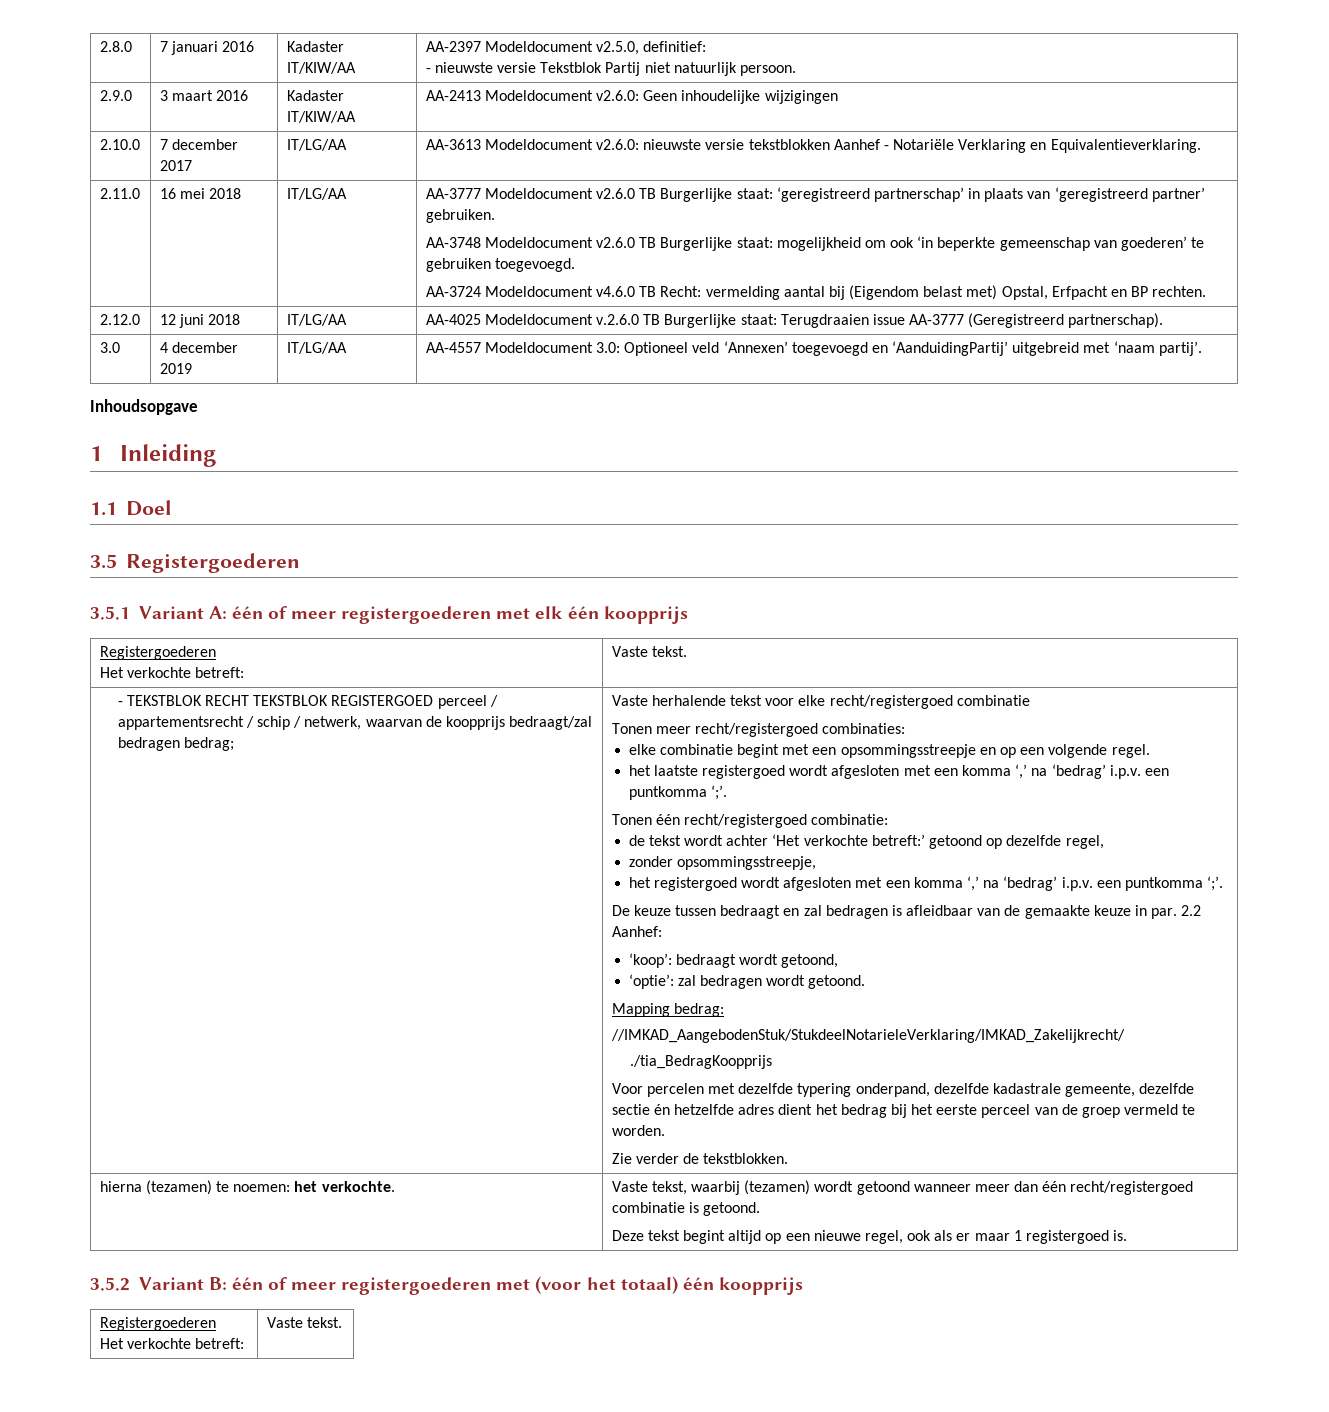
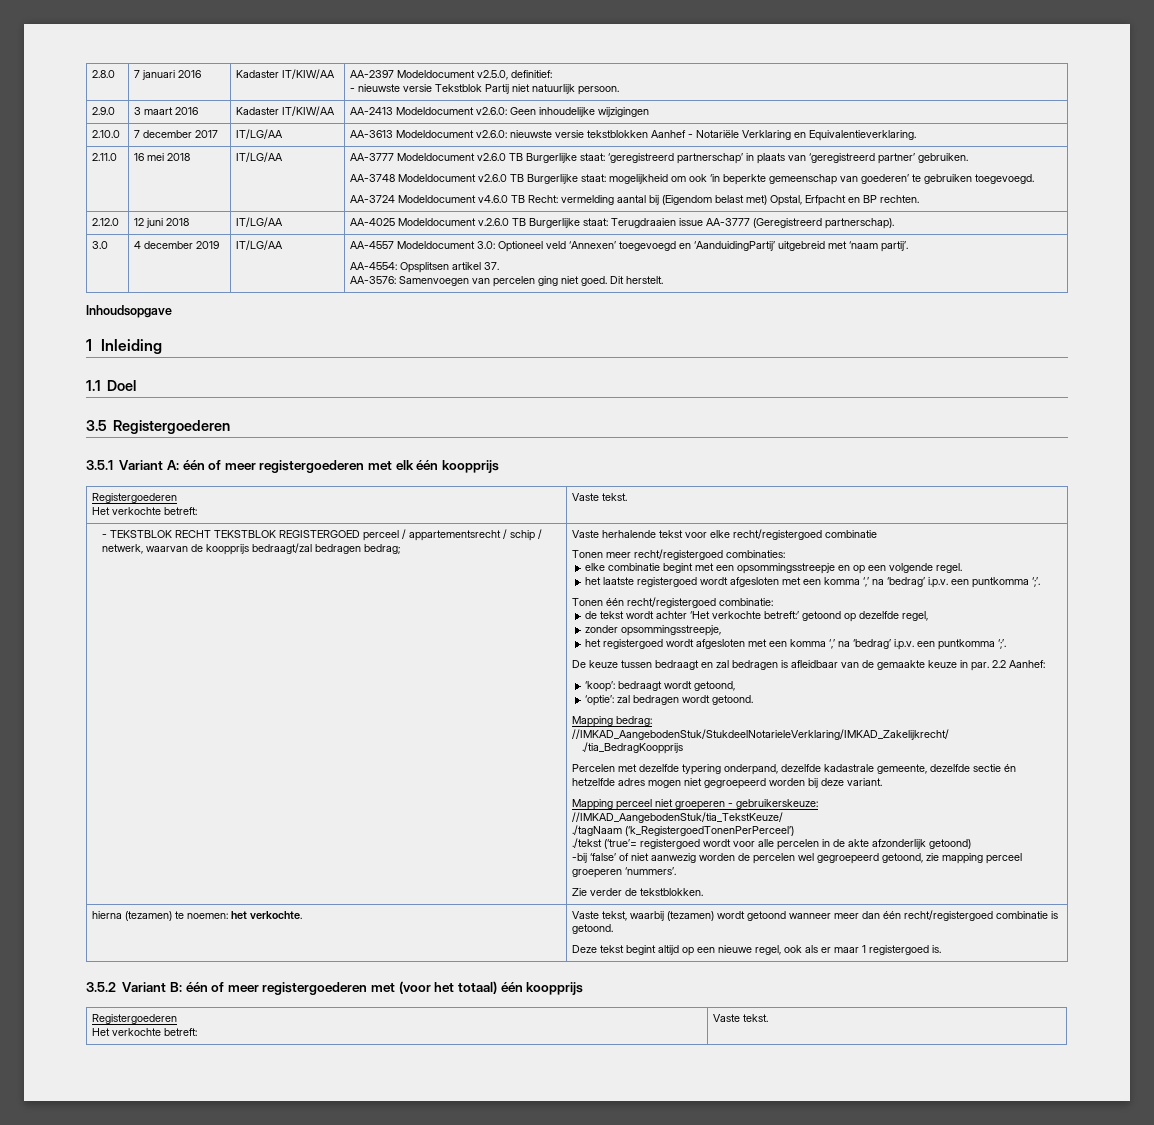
  3.0 | 4 december 2019 | IT/LG/AA | AA-4557 Modeldocument 3.0: Optioneel veld ‘Annexen’ toegevoegd en ‘AanduidingPartij’ uitgebreid met ‘naam partij’.
+ AA-4554: Opsplitsen artikel 37.
+ AA-3576: Samenvoegen van percelen ging niet goed. Dit herstelt.
- Voor percelen met dezelfde typering onderpand, dezelfde kadastrale gemeente, dezelfde sectie én hetzelfde adres dient het bedrag bij het eerste perceel van de groep vermeld te worden.
+ Percelen met dezelfde typering onderpand, dezelfde kadastrale gemeente, dezelfde sectie én hetzelfde adres mogen niet gegroepeerd worden bij deze variant.
+ Mapping perceel niet groeperen - gebruikerskeuze:
+ //IMKAD_AangebodenStuk/tia_TekstKeuze/
+ ./tagNaam (‘k_RegistergoedTonenPerPerceel’)
+ ./tekst (‘true’= registergoed wordt voor alle percelen in de akte afzonderlijk getoond)
+ -bij ‘false’ of niet aanwezig worden de percelen wel gegroepeerd getoond, zie mapping perceel groeperen ‘nummers’.

